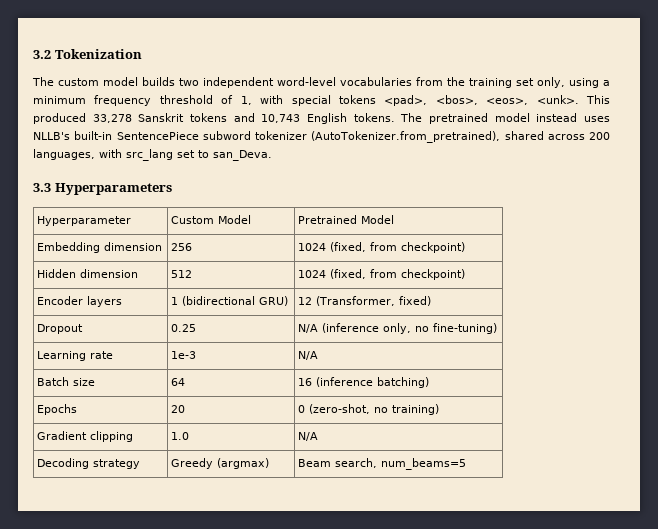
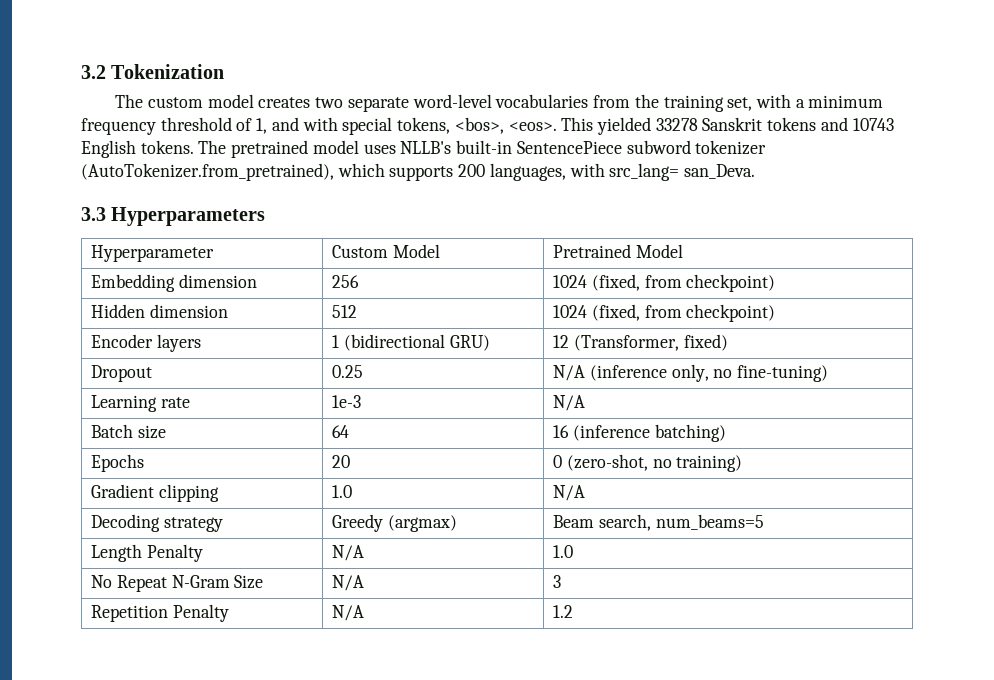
- The custom model builds two independent word-level vocabularies from the training set only, using a minimum frequency threshold of 1, with special tokens <pad>, <bos>, <eos>, <unk>. This produced 33,278 Sanskrit tokens and 10,743 English tokens.
+ The custom model creates two separate word-level vocabularies from the training set, with a minimum frequency threshold of 1, and with special tokens, <bos>, <eos>. This yielded 33278 Sanskrit tokens and 10743 English tokens.
- The pretrained model instead uses NLLB's built-in SentencePiece subword tokenizer (AutoTokenizer.from_pretrained), shared across 200 languages, with src_lang set to san_Deva.
+ The pretrained model uses NLLB's built-in SentencePiece subword tokenizer (AutoTokenizer.from_pretrained), which supports 200 languages, with src_lang= san_Deva.
+ Length Penalty | N/A | 1.0
+ No Repeat N-Gram Size | N/A | 3
+ Repetition Penalty | N/A | 1.2

